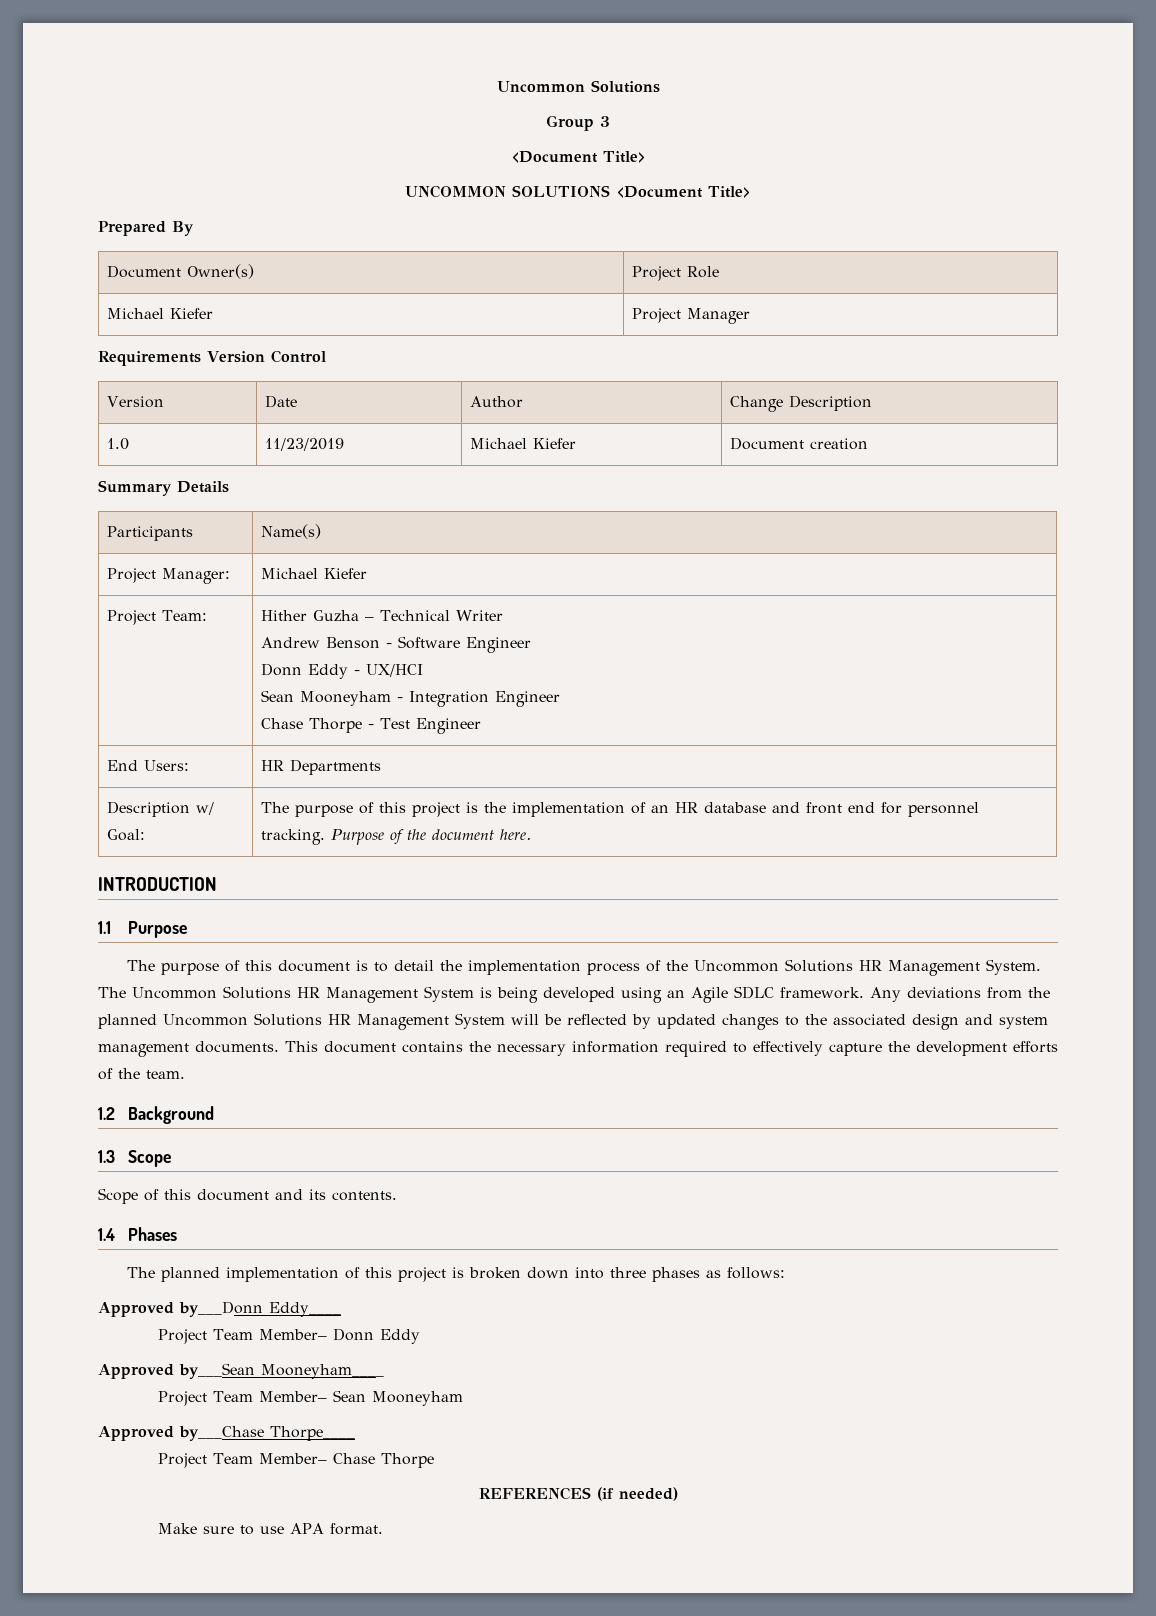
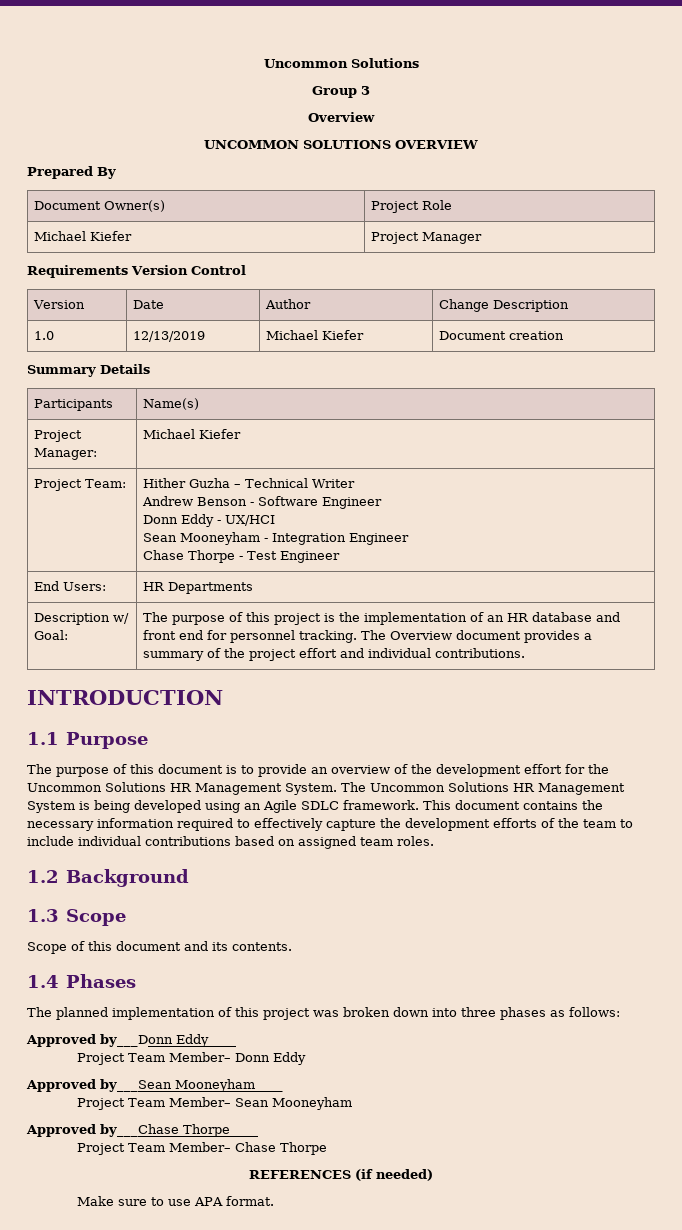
  Group 3
- <Document Title>
+ Overview
- UNCOMMON SOLUTIONS <Document Title>
+ UNCOMMON SOLUTIONS OVERVIEW
- 1.0 | 11/23/2019 | Michael Kiefer | Document creation
+ 1.0 | 12/13/2019 | Michael Kiefer | Document creation
- Description w/ Goal: | The purpose of this project is the implementation of an HR database and front end for personnel tracking. Purpose of the document here.
+ Description w/ Goal: | The purpose of this project is the implementation of an HR database and front end for personnel tracking. The Overview document provides a summary of the project effort and individual contributions.
- The purpose of this document is to detail the implementation process of the Uncommon Solutions HR Management System.
+ The purpose of this document is to provide an overview of the development effort for the Uncommon Solutions HR Management System.
- Any deviations from the planned Uncommon Solutions HR Management System will be reflected by updated changes to the associated design and system management documents.
- This document contains the necessary information required to effectively capture the development efforts of the team.
+ This document contains the necessary information required to effectively capture the development efforts of the team to include individual contributions based on assigned team roles.
- The planned implementation of this project is broken down into three phases as follows:
+ The planned implementation of this project was broken down into three phases as follows:

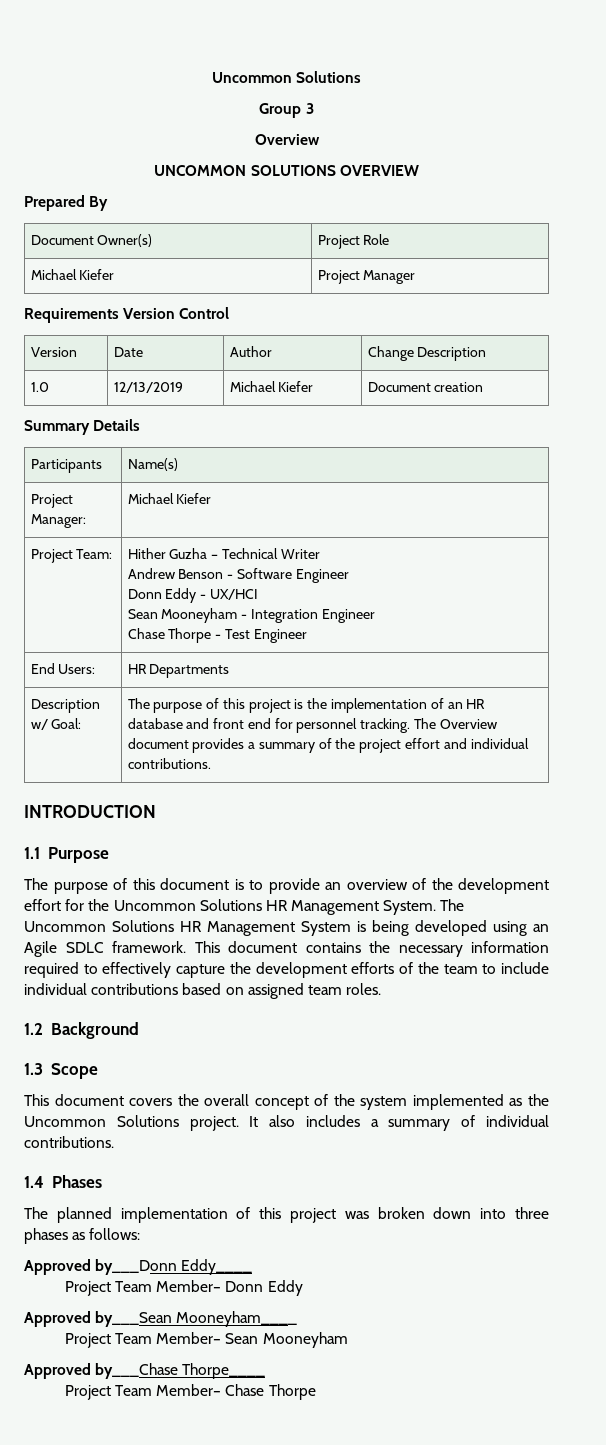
- Scope of this document and its contents.
+ This document covers the overall concept of the system implemented as the Uncommon Solutions project. It also includes a summary of individual contributions.
- REFERENCES (if needed)
- Make sure to use APA format.

